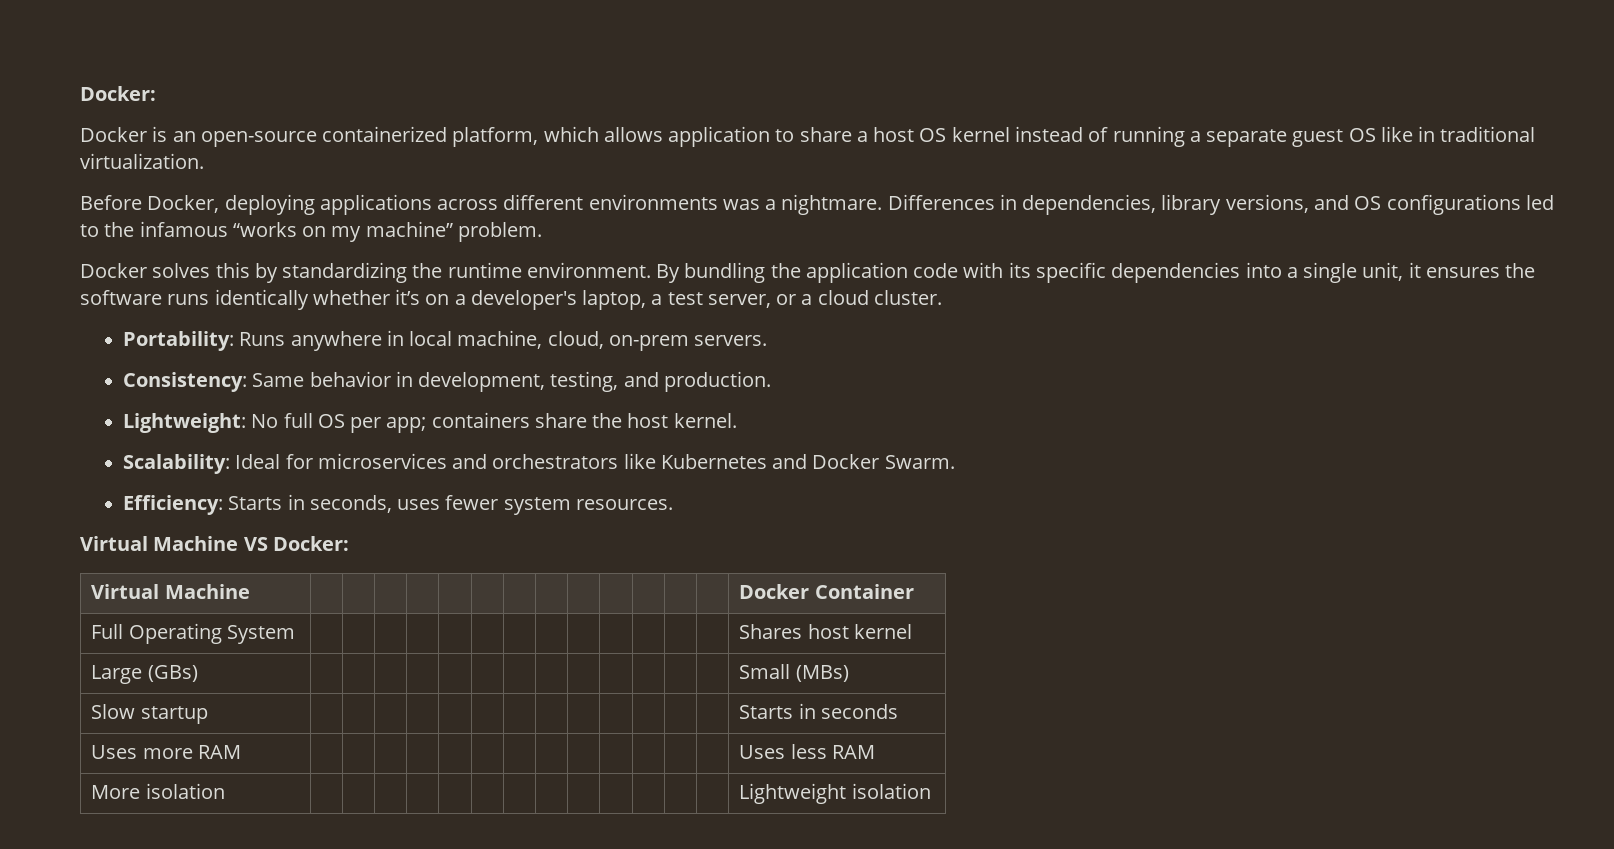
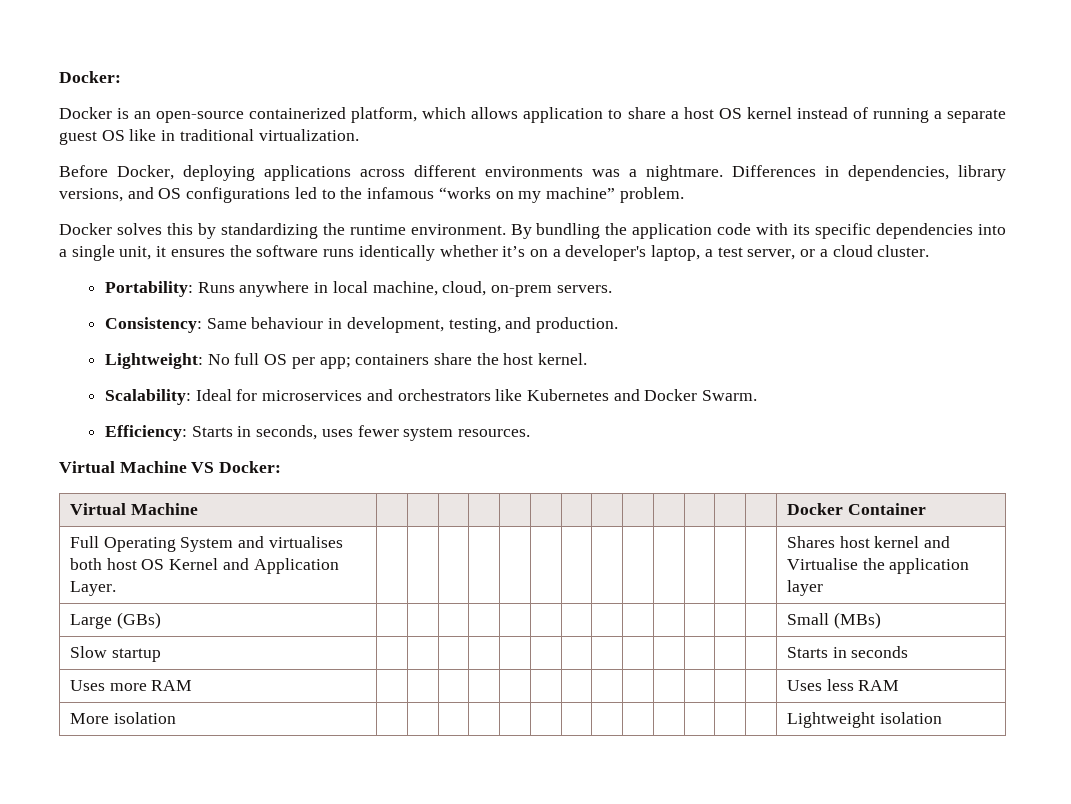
- Consistency: Same behavior in development, testing, and production.
+ Consistency: Same behaviour in development, testing, and production.
- Full Operating System | | | | | | | | | | | | | | Shares host kernel
+ Full Operating System and virtualises both host OS Kernel and Application Layer. | | | | | | | | | | | | | | Shares host kernel and Virtualise the application layer

